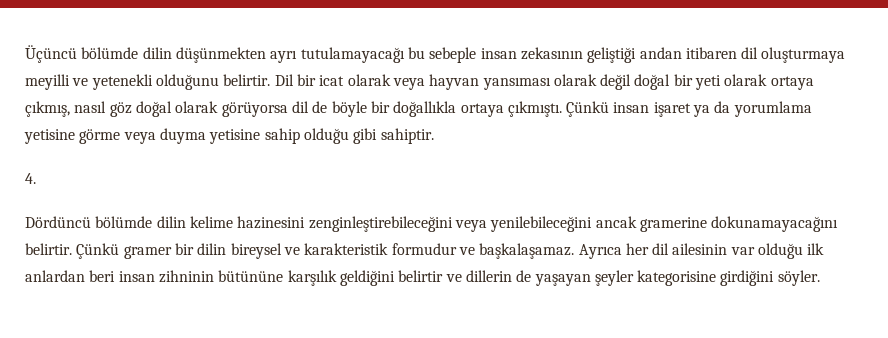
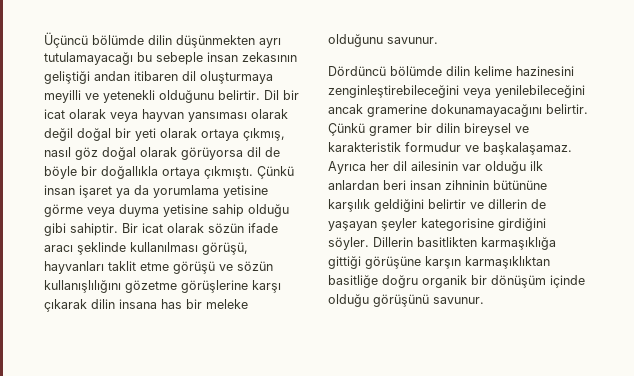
- Çünkü insan işaret ya da yorumlama yetisine görme veya duyma yetisine sahip olduğu gibi sahiptir.
- 4.
+ Çünkü insan işaret ya da yorumlama yetisine görme veya duyma yetisine sahip olduğu gibi sahiptir. Bir icat olarak sözün ifade aracı şeklinde kullanılması görüşü, hayvanları taklit etme görüşü ve sözün kullanışlılığını gözetme görüşlerine karşı çıkarak dilin insana has bir meleke olduğunu savunur.
+ Dillerin basitlikten karmaşıklığa gittiği görüşüne karşın karmaşıklıktan basitliğe doğru organik bir dönüşüm içinde olduğu görüşünü savunur.

